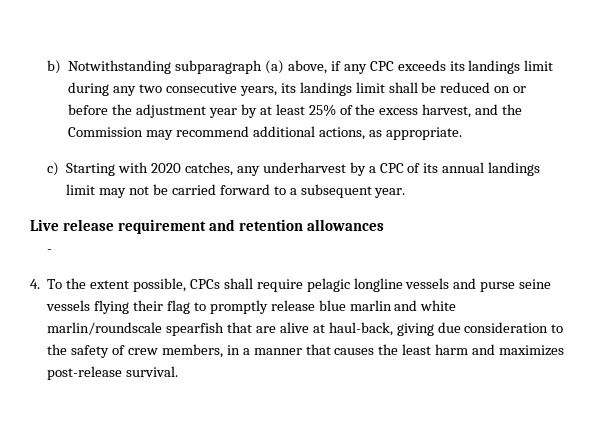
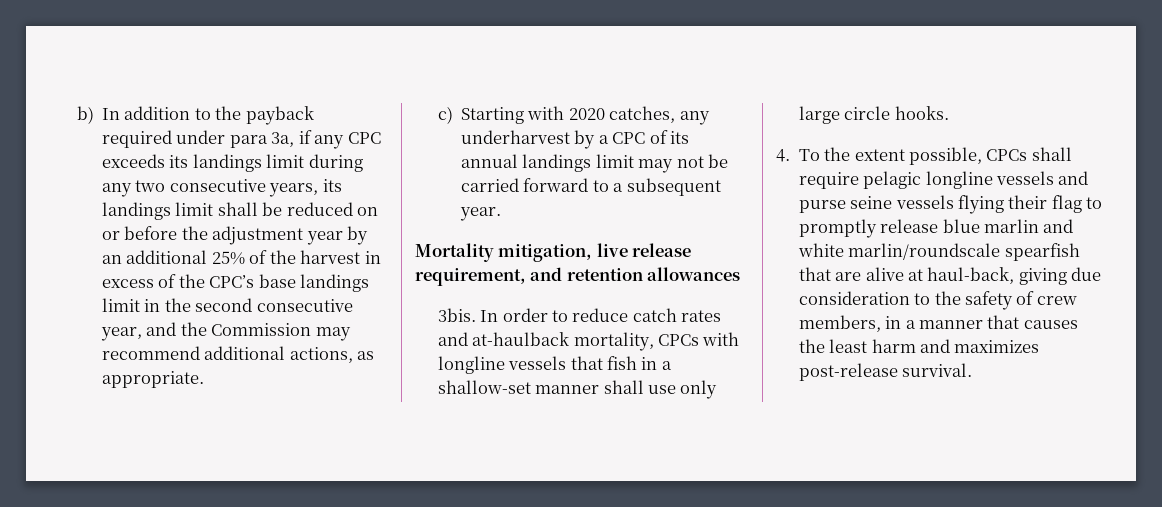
- b) Notwithstanding subparagraph (a) above, if any CPC exceeds its landings limit during any two consecutive years, its landings limit shall be reduced on or before the adjustment year by at least 25% of the excess harvest, and the Commission may recommend additional actions, as appropriate.
+ b) In addition to the payback required under para 3a, if any CPC exceeds its landings limit during any two consecutive years, its landings limit shall be reduced on or before the adjustment year by an additional 25% of the harvest in excess of the CPC’s base landings limit in the second consecutive year, and the Commission may recommend additional actions, as appropriate.
- Live release requirement and retention allowances
- -
+ Mortality mitigation, live release requirement, and retention allowances
+ 3bis. In order to reduce catch rates and at-haulback mortality, CPCs with longline vessels that fish in a shallow-set manner shall use only large circle hooks.

